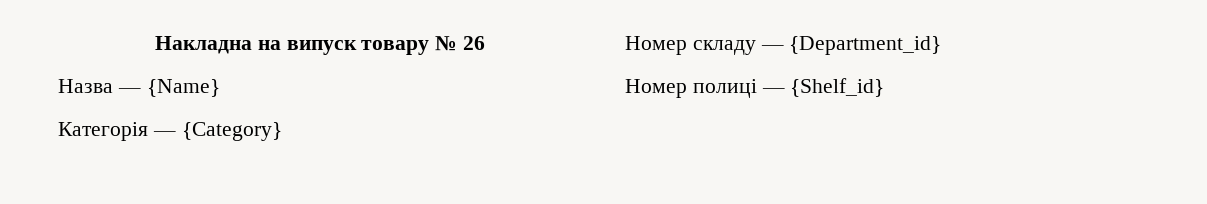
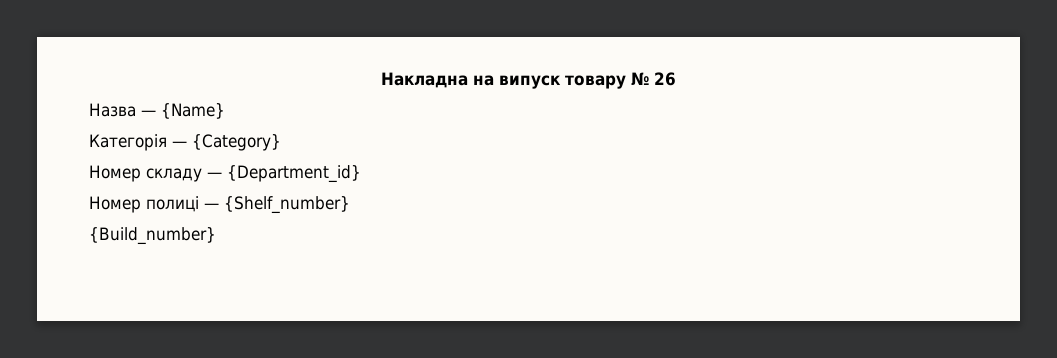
- Номер полиці — {Shelf_id}
+ Номер полиці — {Shelf_number}
+ {Build_number}

